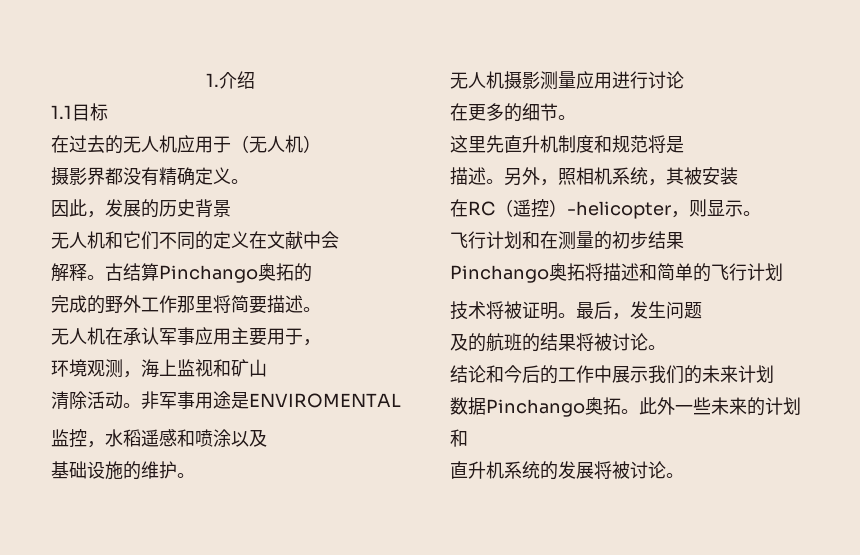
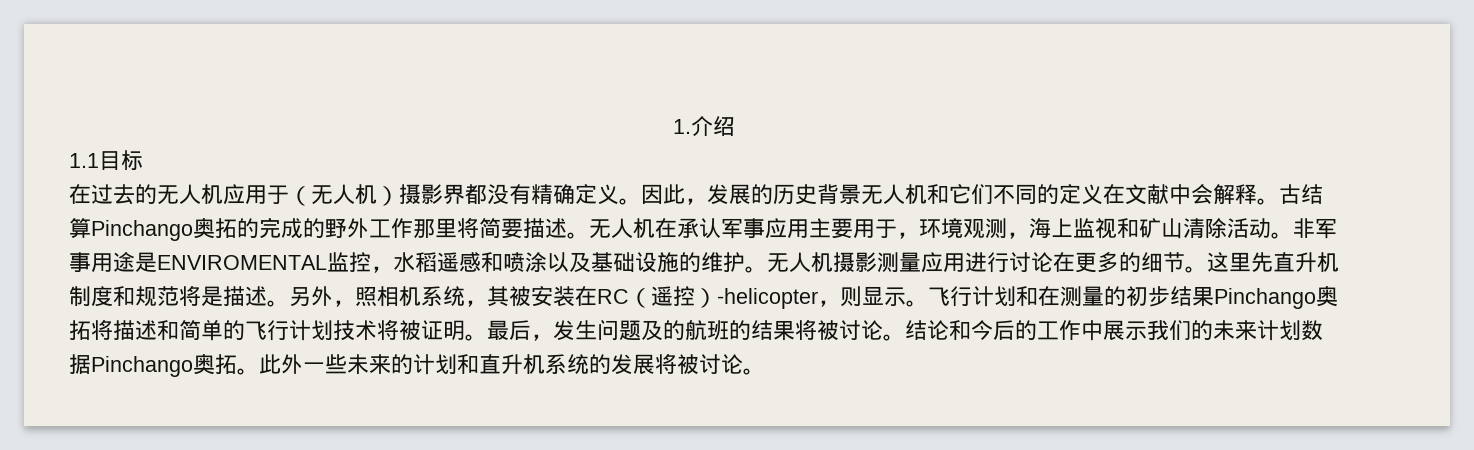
- 在过去的无人机应用于（无人机）
- 摄影界都没有精确定义。
- 因此，发展的历史背景
- 无人机和它们不同的定义在文献中会
- 解释。
+ 在过去的无人机应用于（无人机）摄影界都没有精确定义。因此，发展的历史背景无人机和它们不同的定义在文献中会解释。
- 古结算Pinchango奥拓的
- 完成的野外工作那里将简要描述。
- 无人机在承认军事应用主要用于，
- 环境观测，海上监视和矿山
- 清除活动。
+ 古结算Pinchango奥拓的完成的野外工作那里将简要描述。无人机在承认军事应用主要用于，环境观测，海上监视和矿山清除活动。
- 非军事用途是ENVIROMENTAL
- 监控，水稻遥感和喷涂以及
- 基础设施的维护。
- 无人机摄影测量应用进行讨论
- 在更多的细节。
- 这里先直升机制度和规范将是
- 描述。
+ 非军事用途是ENVIROMENTAL监控，水稻遥感和喷涂以及基础设施的维护。无人机摄影测量应用进行讨论在更多的细节。这里先直升机制度和规范将是描述。
- 另外，照相机系统，其被安装
- 在RC（遥控）-helicopter，则显示。
- 飞行计划和在测量的初步结果
- Pinchango奥拓将描述和简单的飞行计划
- 技术将被证明。
+ 另外，照相机系统，其被安装在RC（遥控）-helicopter，则显示。飞行计划和在测量的初步结果Pinchango奥拓将描述和简单的飞行计划技术将被证明。
- 最后，发生问题
- 及的航班的结果将被讨论。
- 结论和今后的工作中展示我们的未来计划
- 数据Pinchango奥拓。
+ 最后，发生问题及的航班的结果将被讨论。结论和今后的工作中展示我们的未来计划数据Pinchango奥拓。
- 此外一些未来的计划和
- 直升机系统的发展将被讨论。
+ 此外一些未来的计划和直升机系统的发展将被讨论。

